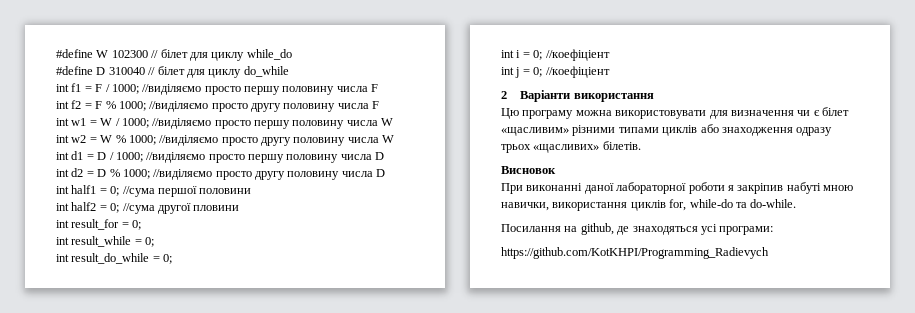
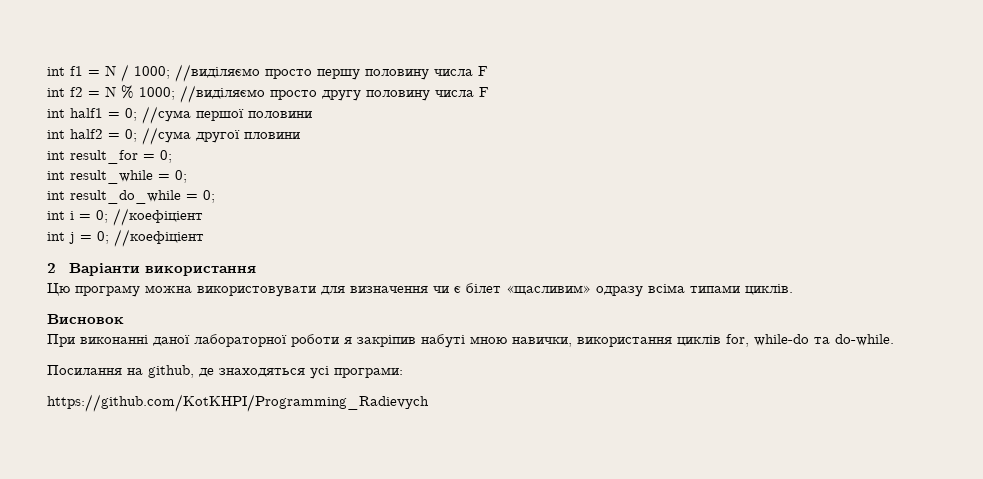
- #define W 102300 // білет для циклу while_do
- #define D 310040 // білет для циклу do_while
- int f1 = F / 1000; //виділяємо просто першу половину числа F
+ int f1 = N / 1000; //виділяємо просто першу половину числа F
- int f2 = F % 1000; //виділяємо просто другу половину числа F
+ int f2 = N % 1000; //виділяємо просто другу половину числа F
- int w1 = W / 1000; //виділяємо просто першу половину числа W
- int w2 = W % 1000; //виділяємо просто другу половину числа W
- int d1 = D / 1000; //виділяємо просто першу половину числа D
- int d2 = D % 1000; //виділяємо просто другу половину числа D
- Цю програму можна використовувати для визначення чи є білет «щасливим» різними типами циклів або знаходження одразу трьох «щасливих» білетів.
+ Цю програму можна використовувати для визначення чи є білет «щасливим» одразу всіма типами циклів.

